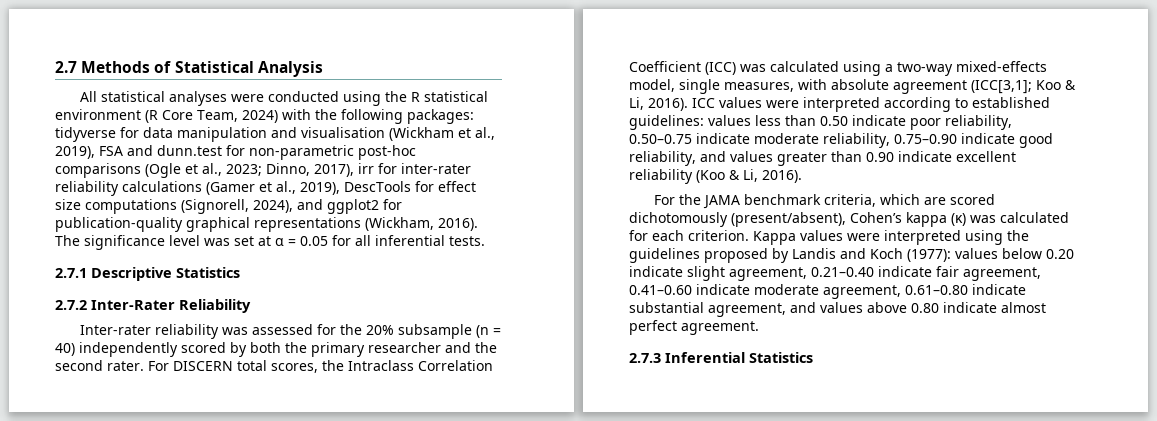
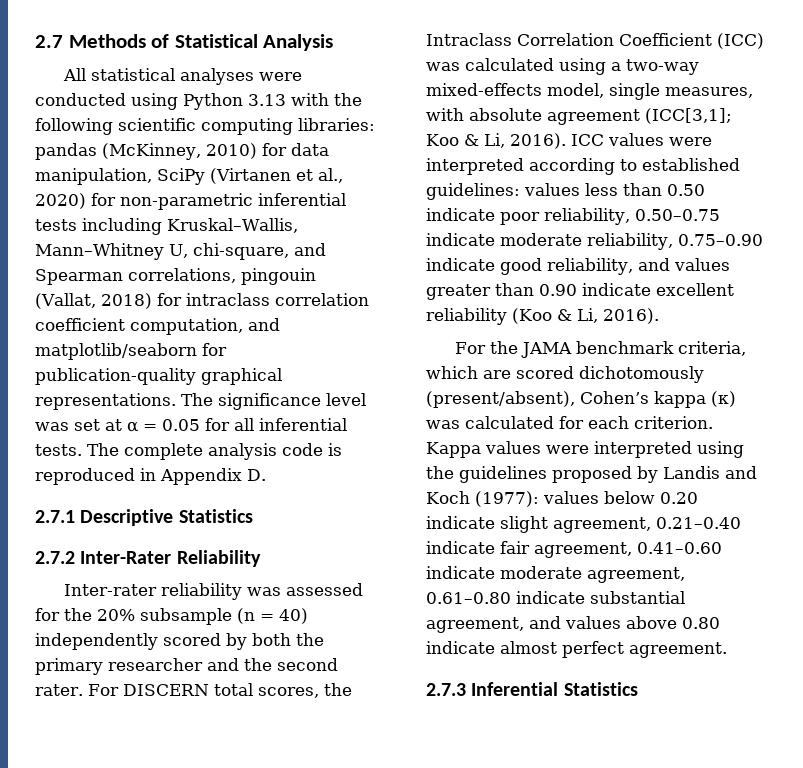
- All statistical analyses were conducted using the R statistical environment (R Core Team, 2024) with the following packages: tidyverse for data manipulation and visualisation (Wickham et al., 2019), FSA and dunn.test for non-parametric post-hoc comparisons (Ogle et al., 2023; Dinno, 2017), irr for inter-rater reliability calculations (Gamer et al., 2019), DescTools for effect size computations (Signorell, 2024), and ggplot2 for publication-quality graphical representations (Wickham, 2016).
+ All statistical analyses were conducted using Python 3.13 with the following scientific computing libraries: pandas (McKinney, 2010) for data manipulation, SciPy (Virtanen et al., 2020) for non-parametric inferential tests including Kruskal–Wallis, Mann–Whitney U, chi-square, and Spearman correlations, pingouin (Vallat, 2018) for intraclass correlation coefficient computation, and matplotlib/seaborn for publication-quality graphical representations.
+ The complete analysis code is reproduced in Appendix D.

